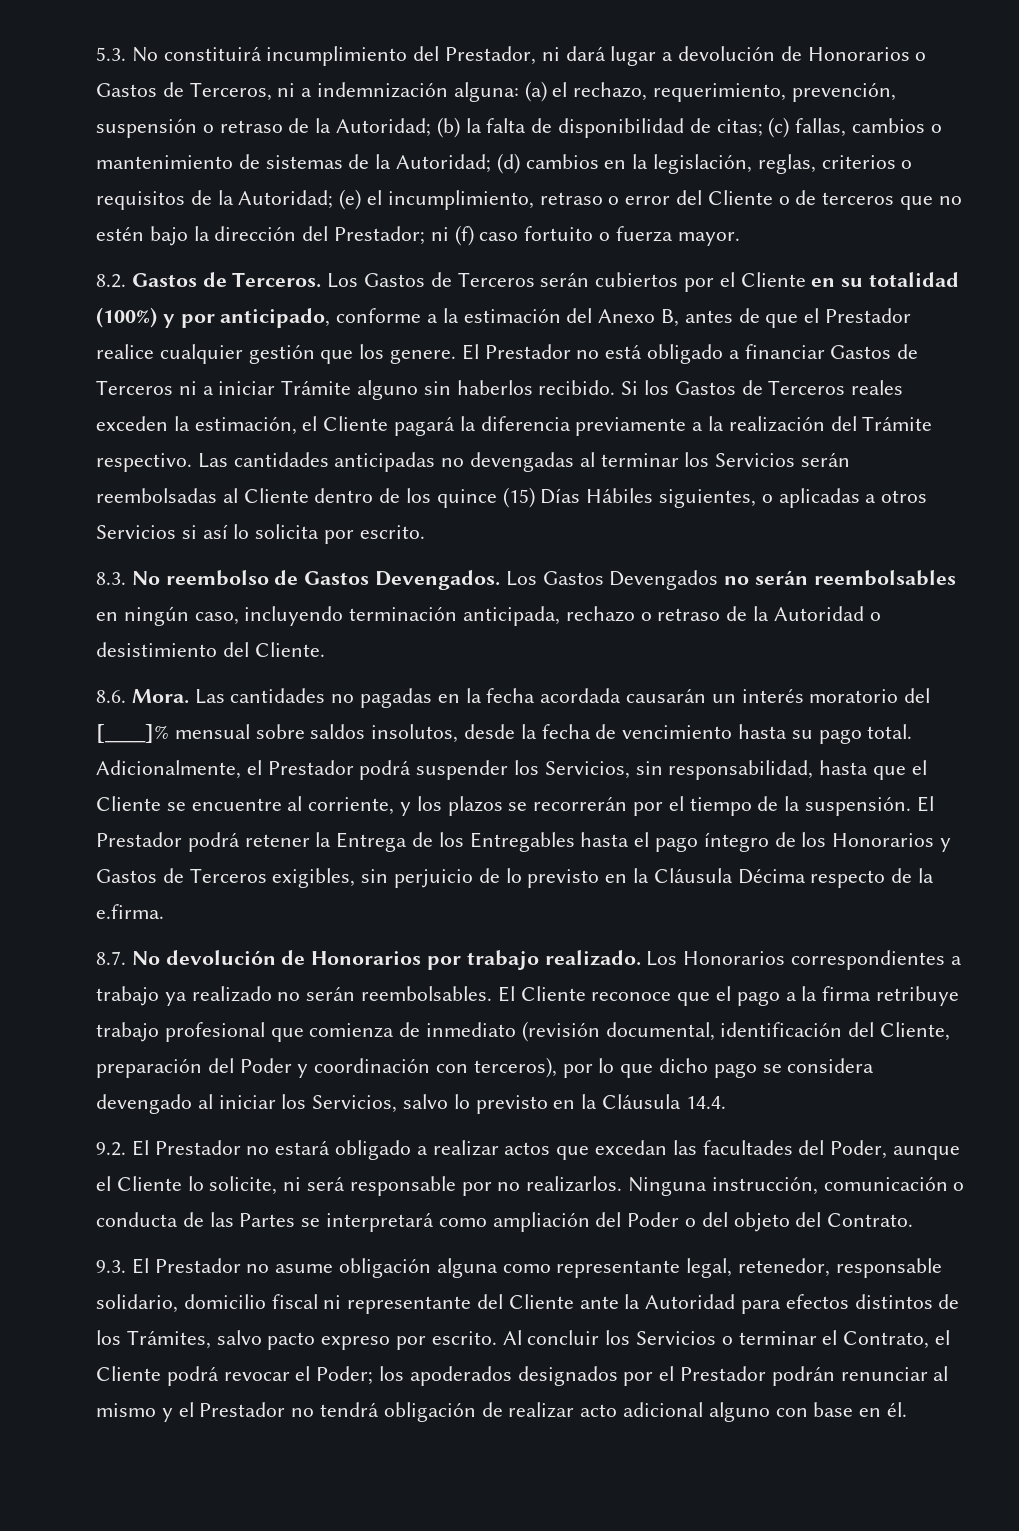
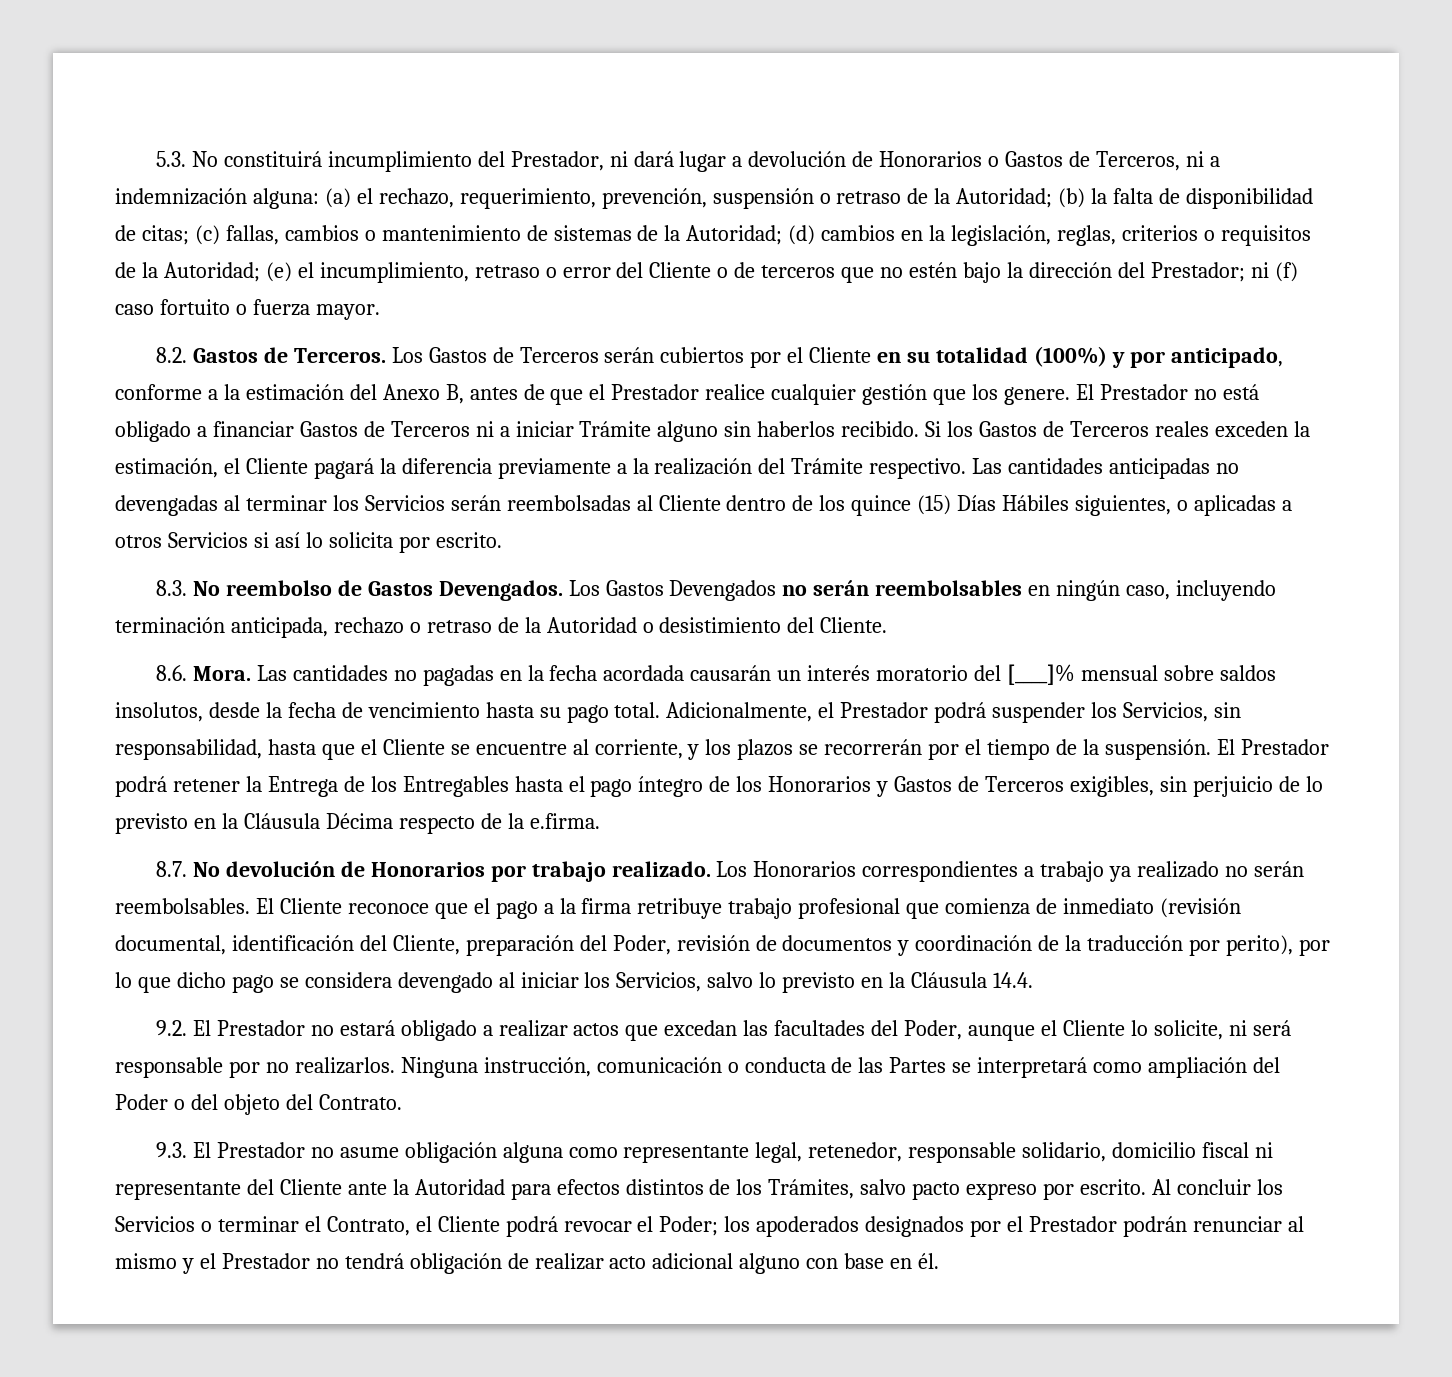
- El Cliente reconoce que el pago a la firma retribuye trabajo profesional que comienza de inmediato (revisión documental, identificación del Cliente, preparación del Poder y coordinación con terceros), por lo que dicho pago se considera devengado al iniciar los Servicios, salvo lo previsto en la Cláusula 14.4.
+ El Cliente reconoce que el pago a la firma retribuye trabajo profesional que comienza de inmediato (revisión documental, identificación del Cliente, preparación del Poder, revisión de documentos y coordinación de la traducción por perito), por lo que dicho pago se considera devengado al iniciar los Servicios, salvo lo previsto en la Cláusula 14.4.

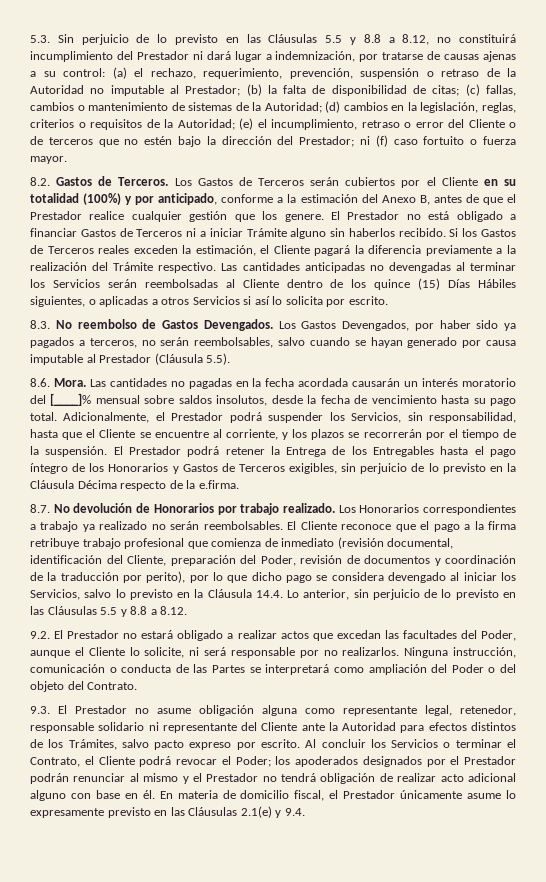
- 5.3. No constituirá incumplimiento del Prestador, ni dará lugar a devolución de Honorarios o Gastos de Terceros, ni a indemnización alguna:
+ 5.3. Sin perjuicio de lo previsto en las Cláusulas 5.5 y 8.8 a 8.12, no constituirá incumplimiento del Prestador ni dará lugar a indemnización, por tratarse de causas ajenas a su control:
- (a) el rechazo, requerimiento, prevención, suspensión o retraso de la Autoridad;
+ (a) el rechazo, requerimiento, prevención, suspensión o retraso de la Autoridad no imputable al Prestador;
- Los Gastos Devengados no serán reembolsables en ningún caso, incluyendo terminación anticipada, rechazo o retraso de la Autoridad o desistimiento del Cliente.
+ Los Gastos Devengados, por haber sido ya pagados a terceros, no serán reembolsables, salvo cuando se hayan generado por causa imputable al Prestador (Cláusula 5.5).
- El Cliente reconoce que el pago a la firma retribuye trabajo profesional que comienza de inmediato (revisión documental, identificación del Cliente, preparación del Poder, revisión de documentos y coordinación de la traducción por perito), por lo que dicho pago se considera devengado al iniciar los Servicios, salvo lo previsto en la Cláusula 14.4.
+ El Cliente reconoce que el pago a la firma retribuye trabajo profesional que comienza de inmediato (revisión documental, identificación del Cliente, preparación del Poder, revisión de documentos y coordinación de la traducción por perito), por lo que dicho pago se considera devengado al iniciar los Servicios, salvo lo previsto en la Cláusula 14.4. Lo anterior, sin perjuicio de lo previsto en las Cláusulas 5.5 y 8.8 a 8.12.
- 9.3. El Prestador no asume obligación alguna como representante legal, retenedor, responsable solidario, domicilio fiscal ni representante del Cliente ante la Autoridad para efectos distintos de los Trámites, salvo pacto expreso por escrito.
+ 9.3. El Prestador no asume obligación alguna como representante legal, retenedor, responsable solidario ni representante del Cliente ante la Autoridad para efectos distintos de los Trámites, salvo pacto expreso por escrito.
+ En materia de domicilio fiscal, el Prestador únicamente asume lo expresamente previsto en las Cláusulas 2.1(e) y 9.4.

